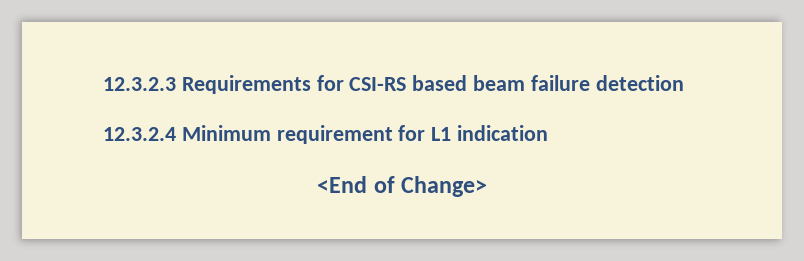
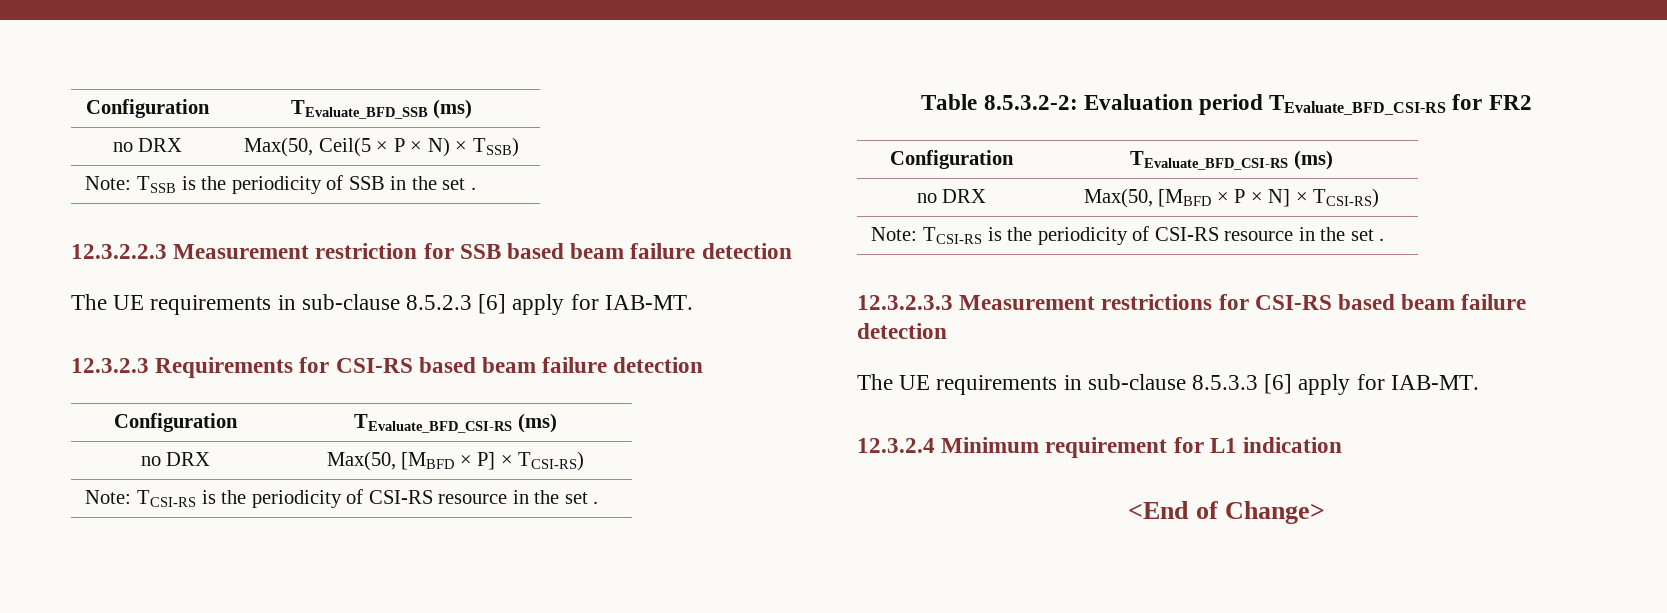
+ Configuration | TEvaluate_BFD_SSB (ms)
+ no DRX | Max(50, Ceil(5 × P × N) × TSSB)
+ Note: TSSB is the periodicity of SSB in the set .
+ 12.3.2.2.3 Measurement restriction for SSB based beam failure detection
+ The UE requirements in sub-clause 8.5.2.3 [6] apply for IAB-MT.
  12.3.2.3 Requirements for CSI-RS based beam failure detection
+ Configuration | TEvaluate_BFD_CSI-RS (ms)
+ no DRX | Max(50, [MBFD × P] × TCSI-RS)
+ Note: TCSI-RS is the periodicity of CSI-RS resource in the set .
+ Table 8.5.3.2-2: Evaluation period TEvaluate_BFD_CSI-RS for FR2
+ Configuration | TEvaluate_BFD_CSI-RS (ms)
+ no DRX | Max(50, [MBFD × P × N] × TCSI-RS)
+ Note: TCSI-RS is the periodicity of CSI-RS resource in the set .
+ 12.3.2.3.3 Measurement restrictions for CSI-RS based beam failure detection
+ The UE requirements in sub-clause 8.5.3.3 [6] apply for IAB-MT.

